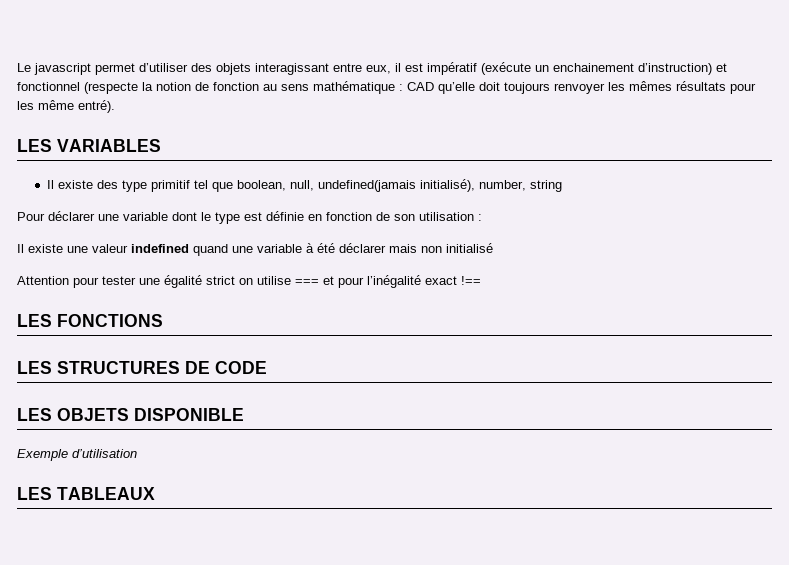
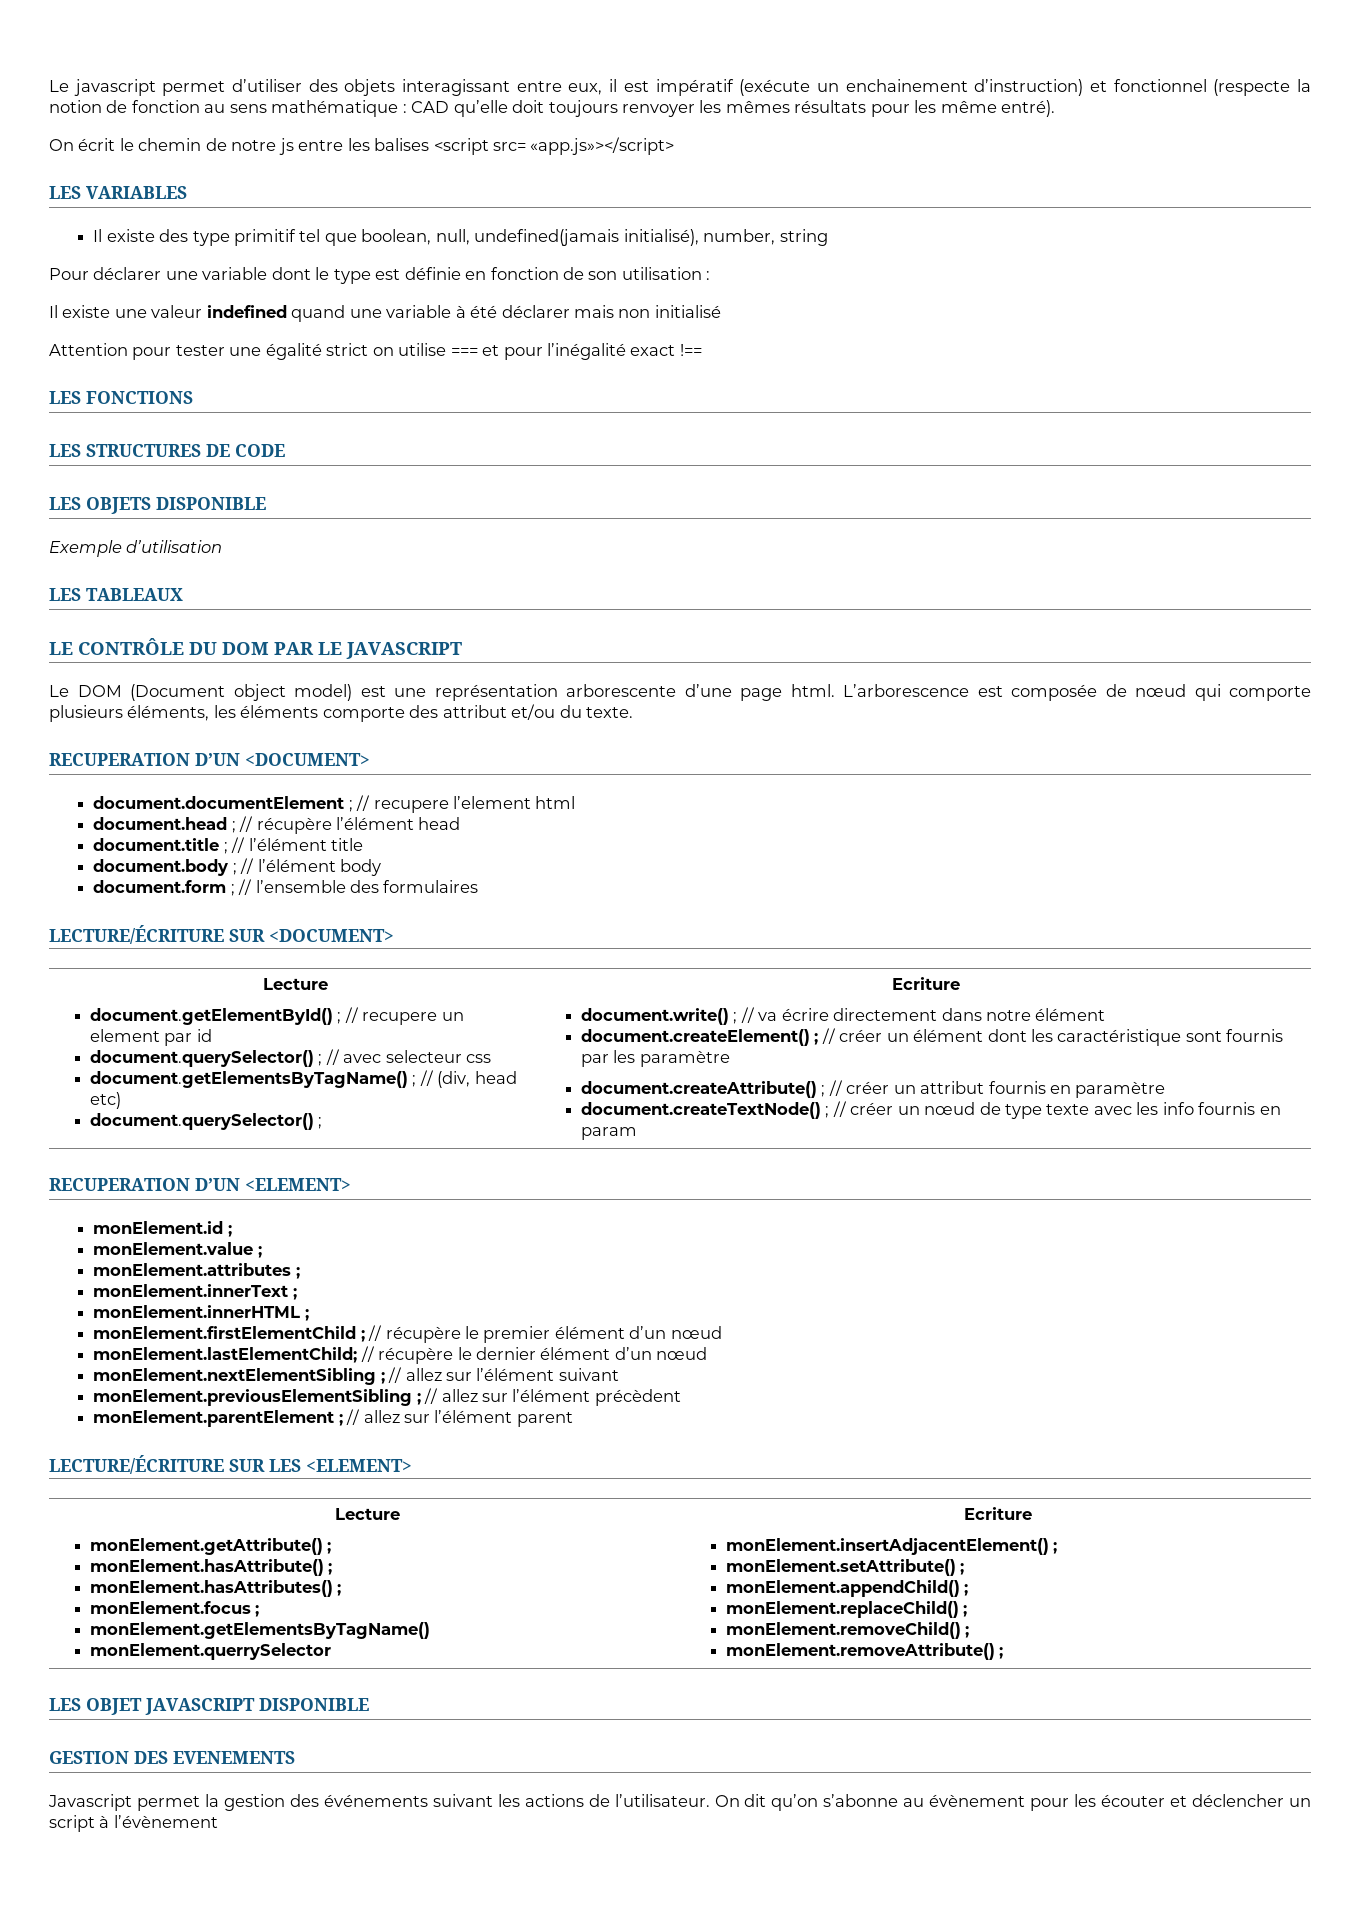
+ On écrit le chemin de notre js entre les balises <script src= «app.js»></script>
+ LE CONTRÔLE DU DOM PAR LE JAVASCRIPT
+ Le DOM (Document object model) est une représentation arborescente d’une page html. L’arborescence est composée de nœud qui comporte plusieurs éléments, les éléments comporte des attribut et/ou du texte.
+ RECUPERATION D’UN <DOCUMENT>
+ document.documentElement ; // recupere l’element html
+ document.head ; // récupère l’élément head
+ document.title ; // l’élément title
+ document.body ; // l’élément body
+ document.form ; // l’ensemble des formulaires
+ LECTURE/ÉCRITURE SUR <DOCUMENT>
+ Lecture
+ document.getElementById() ; // recupere un element par id
+ document.querySelector() ; // avec selecteur css
+ document.getElementsByTagName() ; // (div, head etc)
+ document.querySelector() ; | Ecriture
+ document.write() ; // va écrire directement dans notre élément
+ document.createElement() ; // créer un élément dont les caractéristique sont fournis par les paramètre
+ document.createAttribute() ; // créer un attribut fournis en paramètre
+ document.createTextNode() ; // créer un nœud de type texte avec les info fournis en param
+ RECUPERATION D’UN <ELEMENT>
+ monElement.id ;
+ monElement.value ;
+ monElement.attributes ;
+ monElement.innerText ;
+ monElement.innerHTML ;
+ monElement.firstElementChild ; // récupère le premier élément d’un nœud
+ monElement.lastElementChild; // récupère le dernier élément d’un nœud
+ monElement.nextElementSibling ; // allez sur l’élément suivant
+ monElement.previousElementSibling ; // allez sur l’élément précèdent
+ monElement.parentElement ; // allez sur l’élément parent
+ LECTURE/ÉCRITURE SUR LES <ELEMENT>
+ Lecture
+ monElement.getAttribute() ;
+ monElement.hasAttribute() ;
+ monElement.hasAttributes() ;
+ monElement.focus ;
+ monElement.getElementsByTagName()
+ monElement.querrySelector | Ecriture
+ monElement.insertAdjacentElement() ;
+ monElement.setAttribute() ;
+ monElement.appendChild() ;
+ monElement.replaceChild() ;
+ monElement.removeChild() ;
+ monElement.removeAttribute() ;
+ LES OBJET JAVASCRIPT DISPONIBLE
+ GESTION DES EVENEMENTS
+ Javascript permet la gestion des événements suivant les actions de l’utilisateur. On dit qu’on s’abonne au évènement pour les écouter et déclencher un script à l’évènement

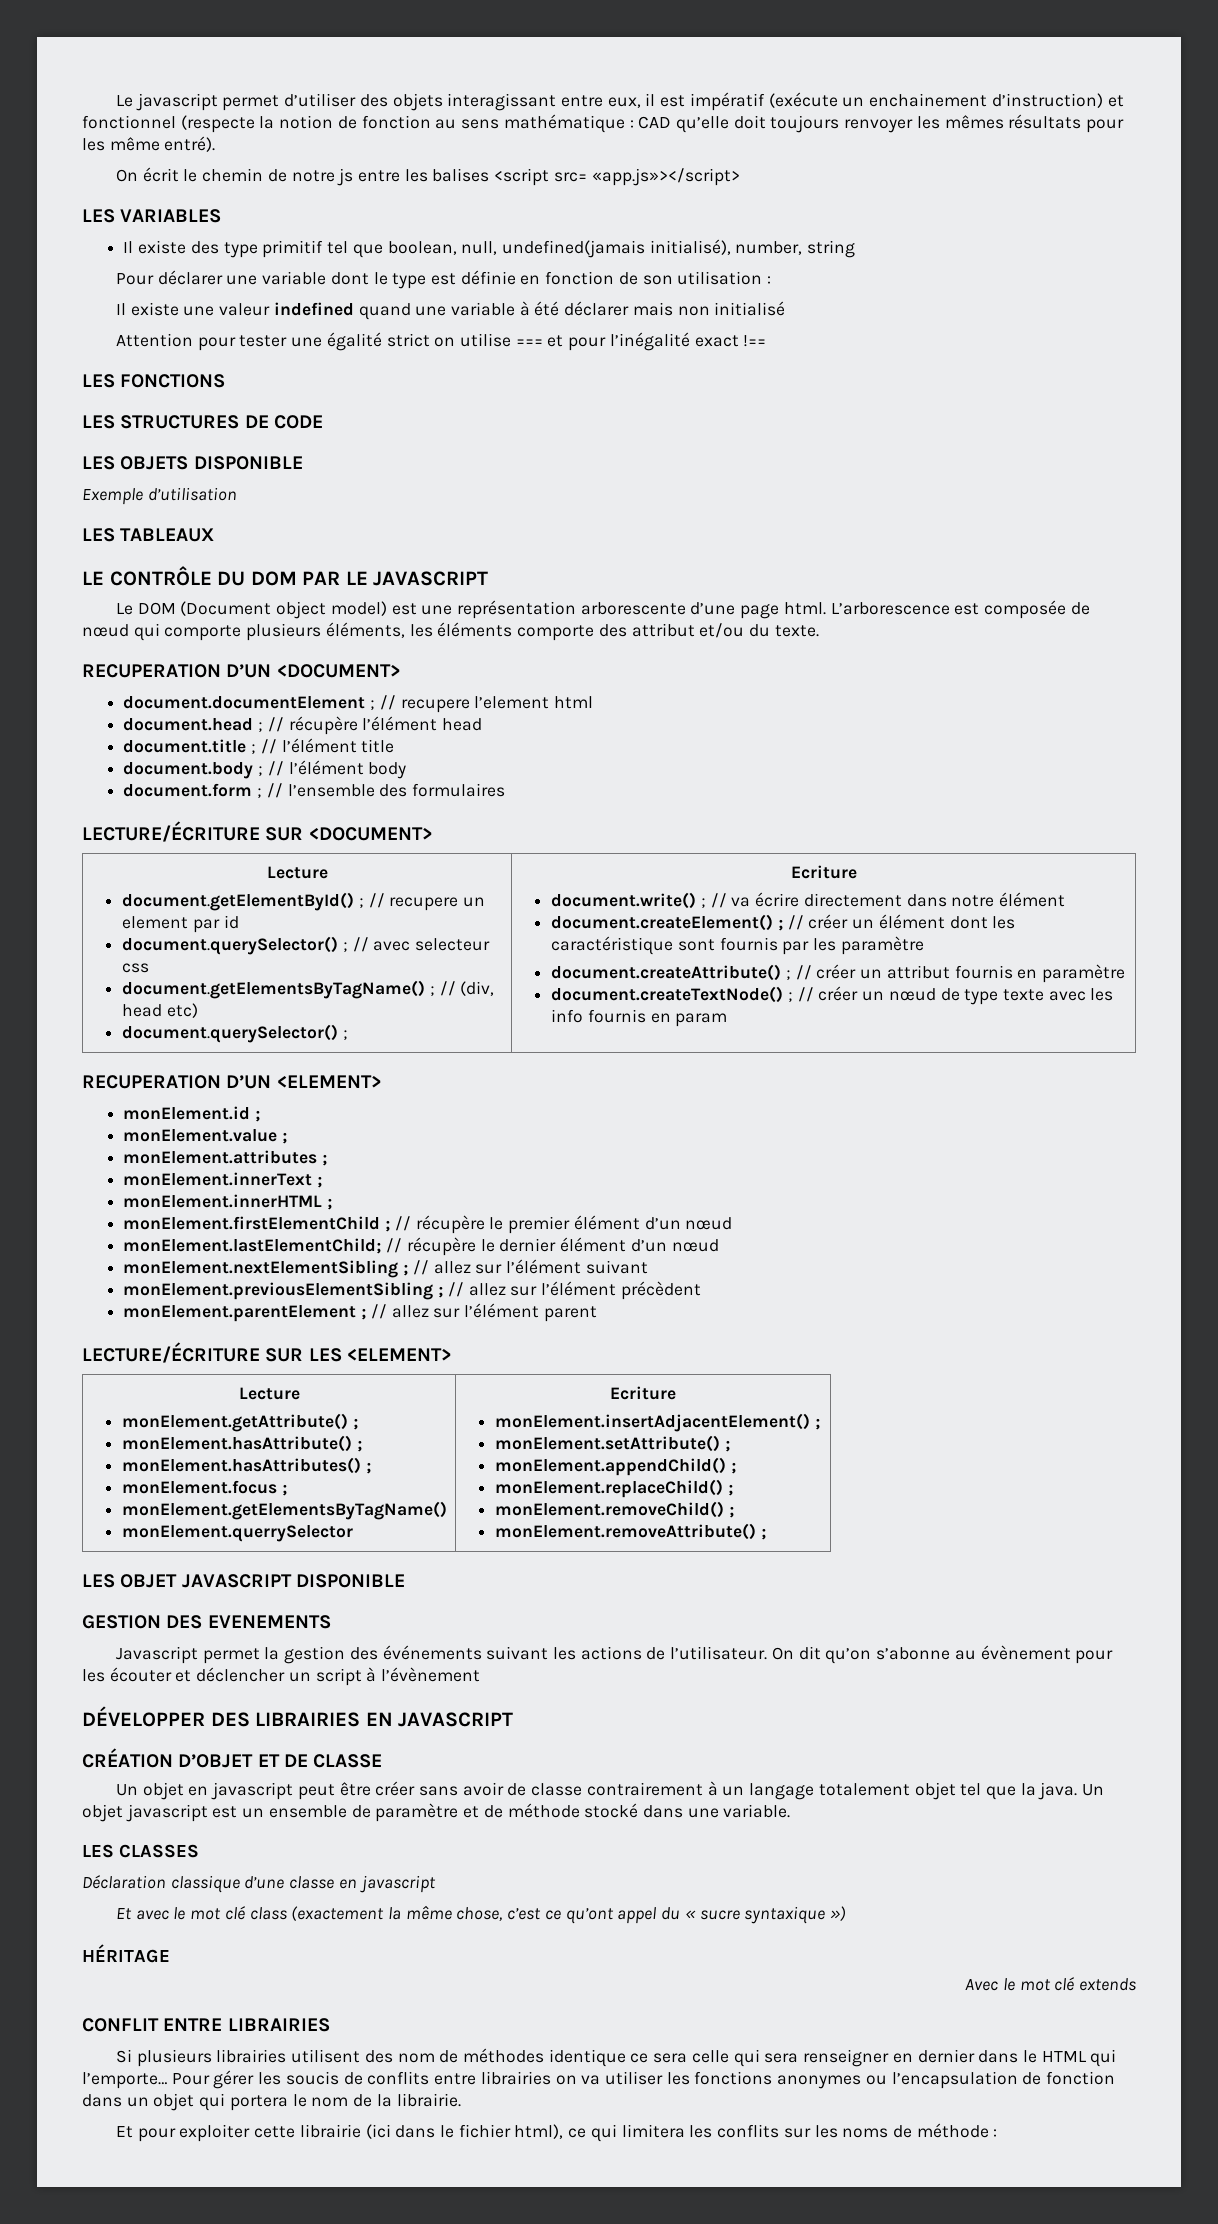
+ DÉVELOPPER DES LIBRAIRIES EN JAVASCRIPT
+ CRÉATION D’OBJET ET DE CLASSE
+ Un objet en javascript peut être créer sans avoir de classe contrairement à un langage totalement objet tel que la java. Un objet javascript est un ensemble de paramètre et de méthode stocké dans une variable.
+ LES CLASSES
+ Déclaration classique d’une classe en javascript
+ Et avec le mot clé class (exactement la même chose, c’est ce qu’ont appel du « sucre syntaxique »)
+ HÉRITAGE
+ Avec le mot clé extends
+ CONFLIT ENTRE LIBRAIRIES
+ Si plusieurs librairies utilisent des nom de méthodes identique ce sera celle qui sera renseigner en dernier dans le HTML qui l’emporte… Pour gérer les soucis de conflits entre librairies on va utiliser les fonctions anonymes ou l’encapsulation de fonction dans un objet qui portera le nom de la librairie.
+ Et pour exploiter cette librairie (ici dans le fichier html), ce qui limitera les conflits sur les noms de méthode :

